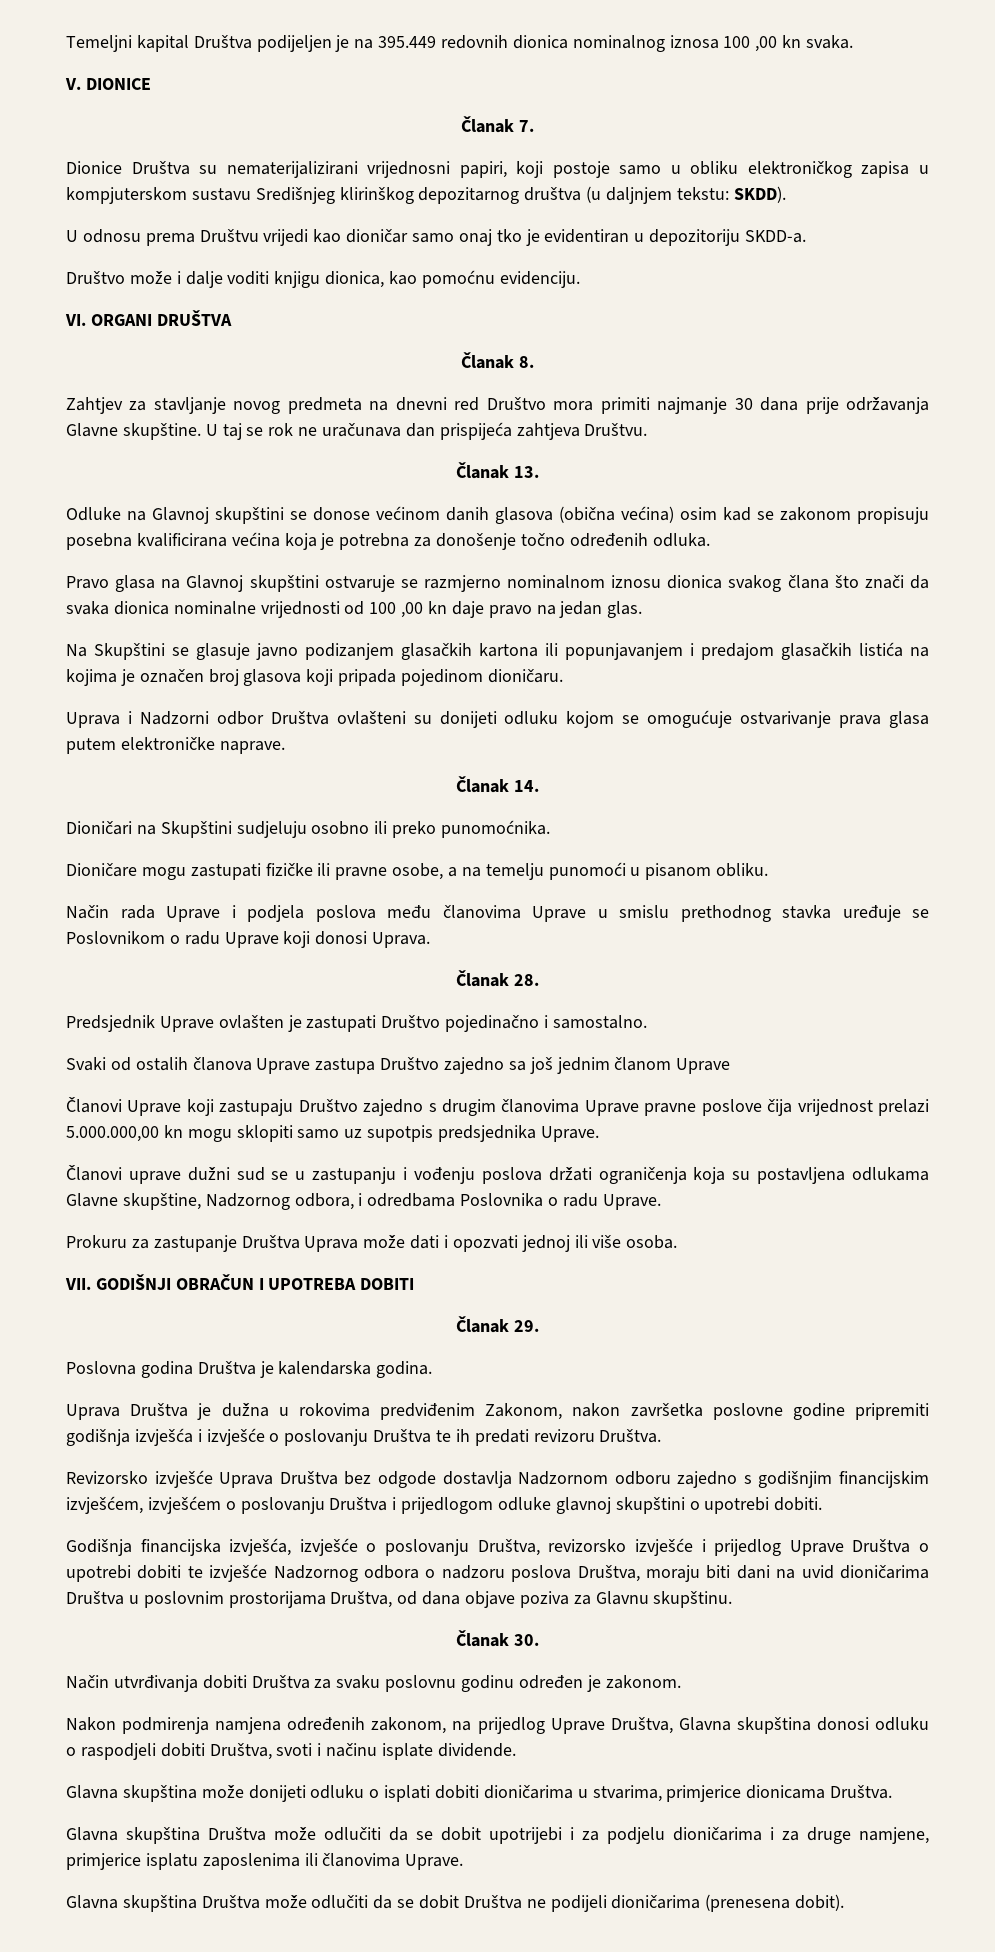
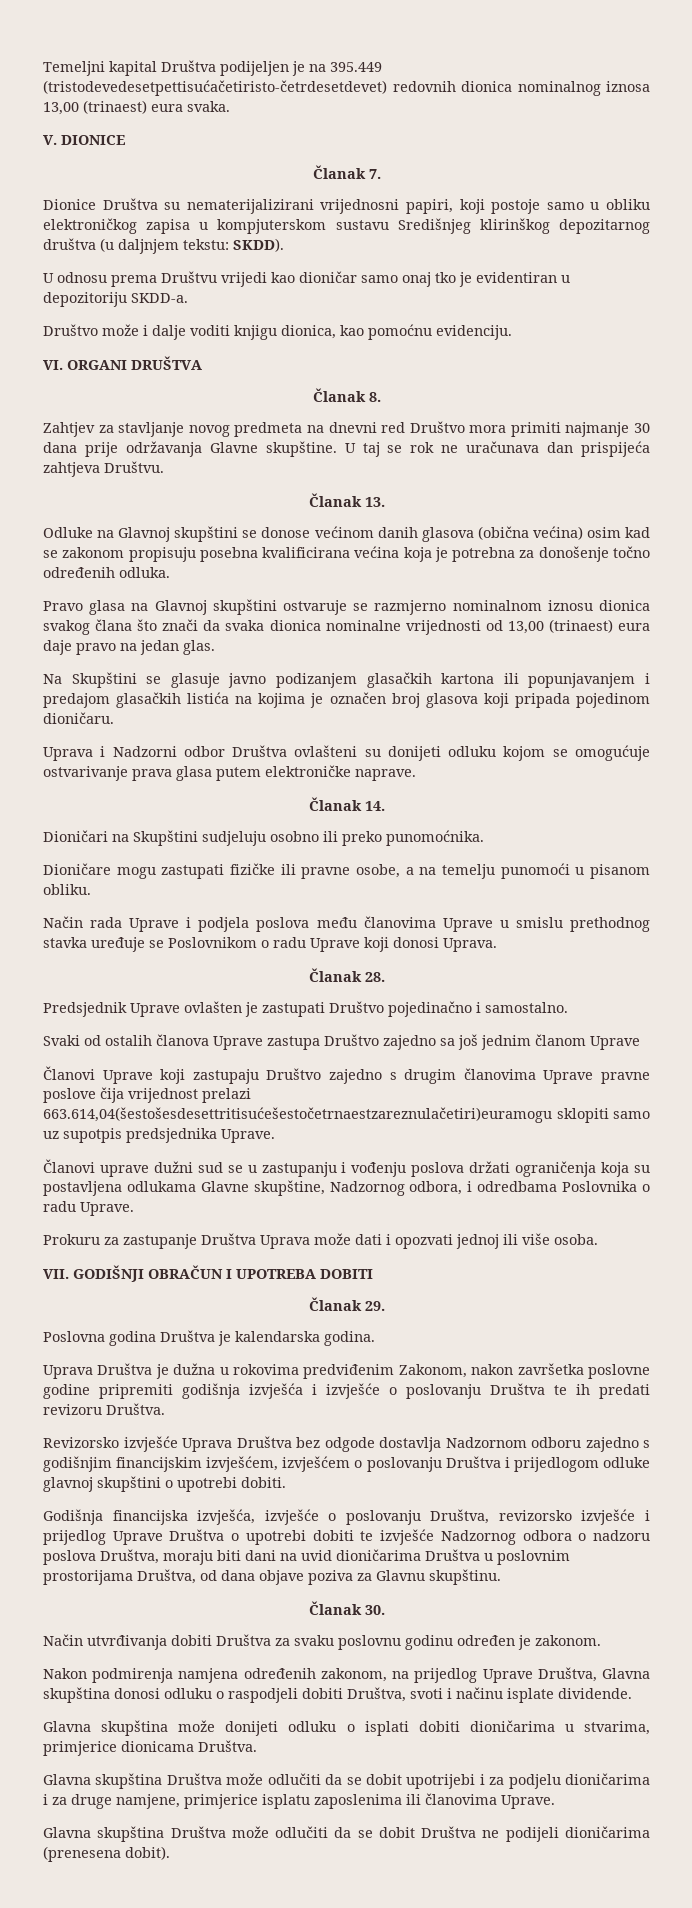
- Temeljni kapital Društva podijeljen je na 395.449 redovnih dionica nominalnog iznosa 100 ,00 kn svaka.
+ Temeljni kapital Društva podijeljen je na 395.449 (tristodevedesetpettisućačetiristo-četrdesetdevet) redovnih dionica nominalnog iznosa 13,00 (trinaest) eura svaka.
- Pravo glasa na Glavnoj skupštini ostvaruje se razmjerno nominalnom iznosu dionica svakog člana što znači da svaka dionica nominalne vrijednosti od 100 ,00 kn daje pravo na jedan glas.
+ Pravo glasa na Glavnoj skupštini ostvaruje se razmjerno nominalnom iznosu dionica svakog člana što znači da svaka dionica nominalne vrijednosti od 13,00 (trinaest) eura daje pravo na jedan glas.
- Članovi Uprave koji zastupaju Društvo zajedno s drugim članovima Uprave pravne poslove čija vrijednost prelazi 5.000.000,00 kn mogu sklopiti samo uz supotpis predsjednika Uprave.
+ Članovi Uprave koji zastupaju Društvo zajedno s drugim članovima Uprave pravne poslove čija vrijednost prelazi 663.614,04(šestošesdesettritisućešestočetrnaestzareznulačetiri)euramogu sklopiti samo uz supotpis predsjednika Uprave.

